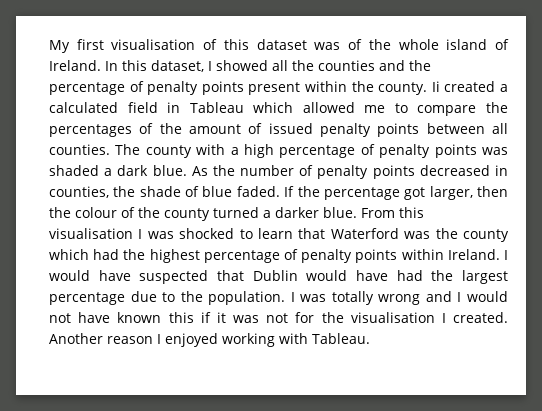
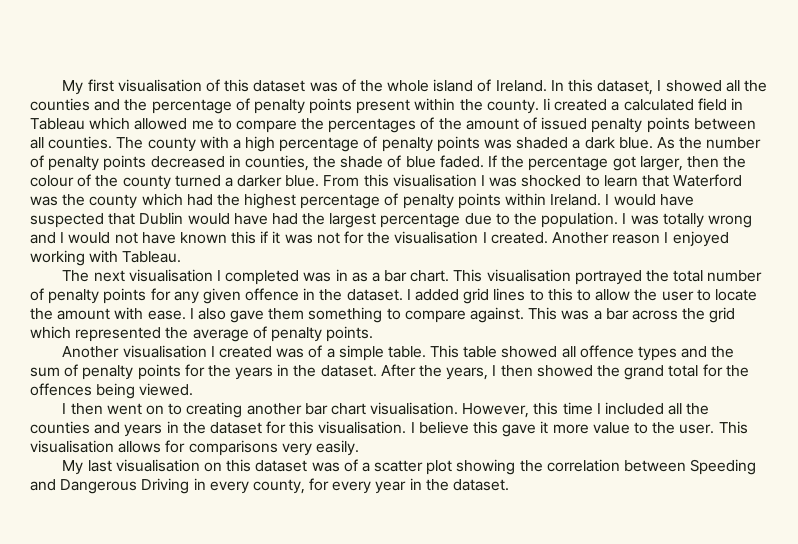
+ The next visualisation I completed was in as a bar chart. This visualisation portrayed the total number of penalty points for any given offence in the dataset. I added grid lines to this to allow the user to locate the amount with ease. I also gave them something to compare against. This was a bar across the grid which represented the average of penalty points.
+ Another visualisation I created was of a simple table. This table showed all offence types and the sum of penalty points for the years in the dataset. After the years, I then showed the grand total for the offences being viewed.
+ I then went on to creating another bar chart visualisation. However, this time I included all the counties and years in the dataset for this visualisation. I believe this gave it more value to the user. This visualisation allows for comparisons very easily.
+ My last visualisation on this dataset was of a scatter plot showing the correlation between Speeding and Dangerous Driving in every county, for every year in the dataset.

